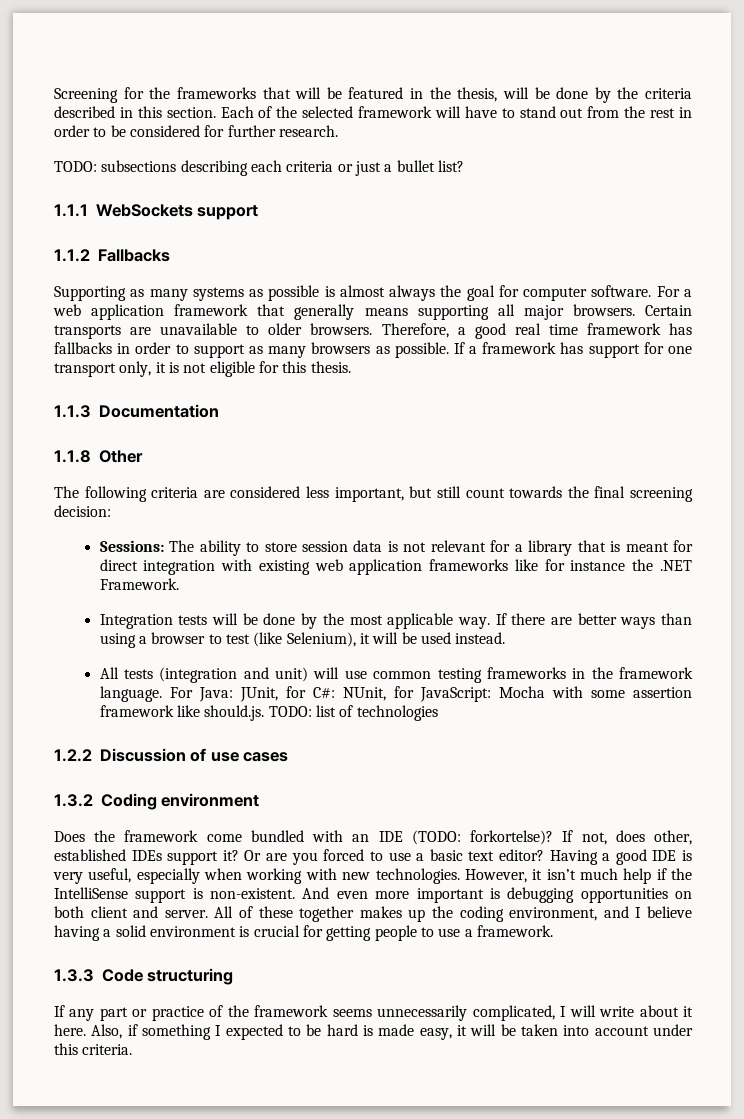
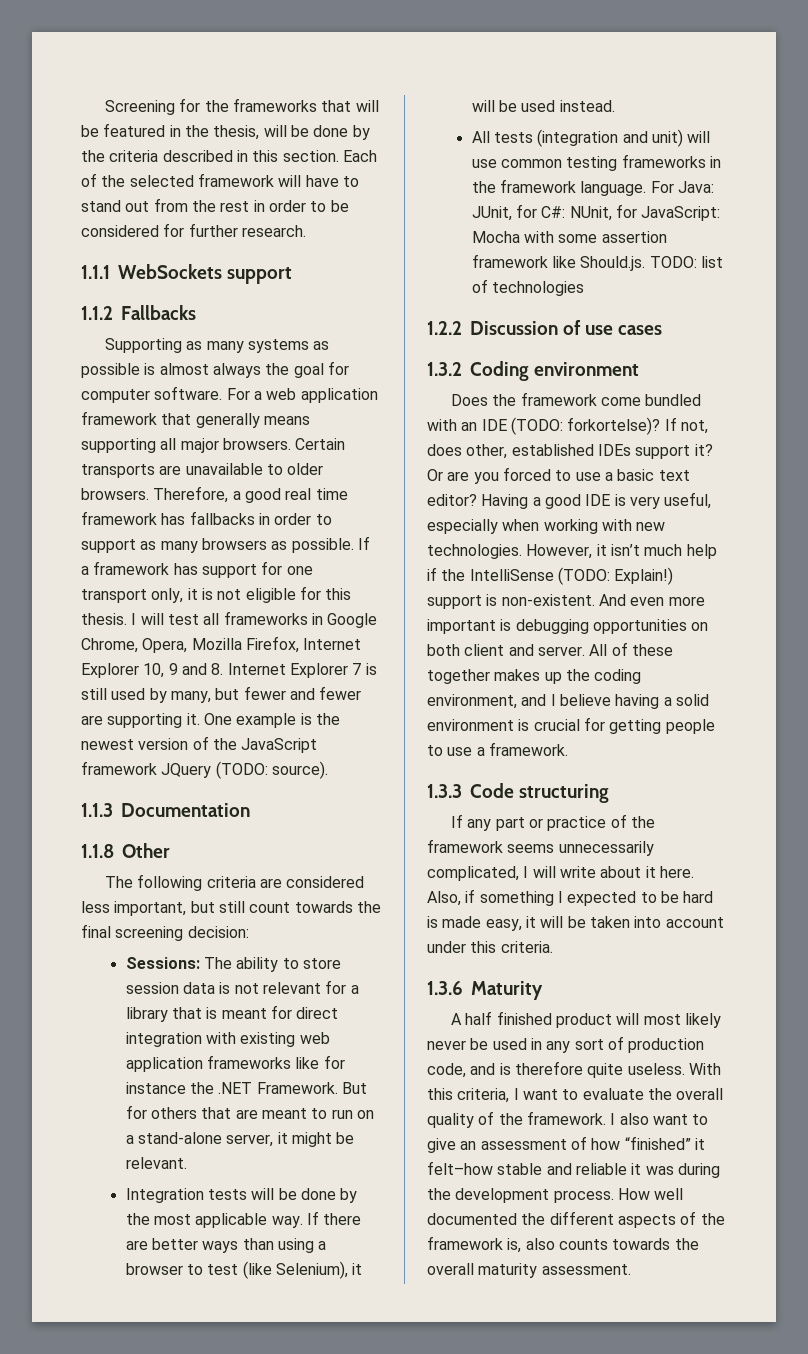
- TODO: subsections describing each criteria or just a bullet list?
+ I will test all frameworks in Google Chrome, Opera, Mozilla Firefox, Internet Explorer 10, 9 and 8. Internet Explorer 7 is still used by many, but fewer and fewer are supporting it. One example is the newest version of the JavaScript framework JQuery (TODO: source).
+ But for others that are meant to run on a stand-alone server, it might be relevant.
- For Java: JUnit, for C#: NUnit, for JavaScript: Mocha with some assertion framework like should.js. TODO: list of technologies
+ For Java: JUnit, for C#: NUnit, for JavaScript: Mocha with some assertion framework like Should.js. TODO: list of technologies
- However, it isn’t much help if the IntelliSense support is non-existent.
+ However, it isn’t much help if the IntelliSense (TODO: Explain!) support is non-existent.
+ 1.3.6 Maturity
+ A half finished product will most likely never be used in any sort of production code, and is therefore quite useless. With this criteria, I want to evaluate the overall quality of the framework. I also want to give an assessment of how “finished” it felt–how stable and reliable it was during the development process. How well documented the different aspects of the framework is, also counts towards the overall maturity assessment.

